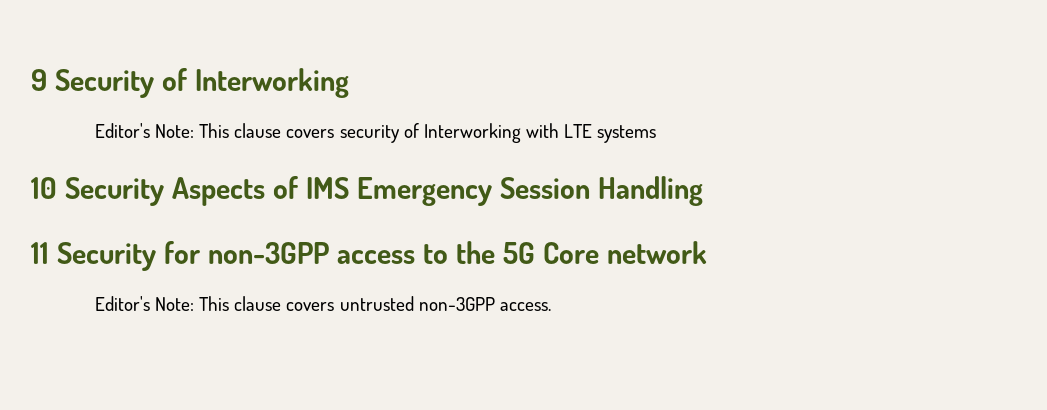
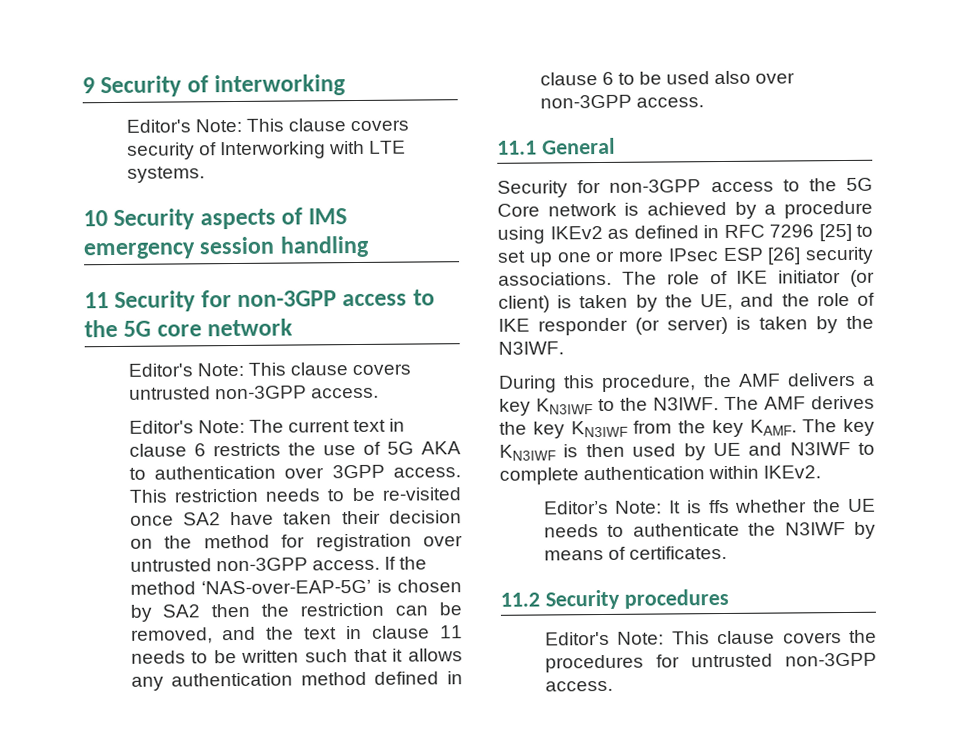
- 9 Security of Interworking
+ 9 Security of interworking
- Editor's Note: This clause covers security of Interworking with LTE systems
+ Editor's Note: This clause covers security of Interworking with LTE systems.
- 10 Security Aspects of IMS Emergency Session Handling
+ 10 Security aspects of IMS emergency session handling
- 11 Security for non-3GPP access to the 5G Core network
+ 11 Security for non-3GPP access to the 5G core network
+ Editor's Note: The current text in clause 6 restricts the use of 5G AKA to authentication over 3GPP access. This restriction needs to be re-visited once SA2 have taken their decision on the method for registration over untrusted non-3GPP access. If the method ‘NAS-over-EAP-5G’ is chosen by SA2 then the restriction can be removed, and the text in clause 11 needs to be written such that it allows any authentication method defined in clause 6 to be used also over non-3GPP access.
+ 11.1 General
+ Security for non-3GPP access to the 5G Core network is achieved by a procedure using IKEv2 as defined in RFC 7296 [25] to set up one or more IPsec ESP [26] security associations. The role of IKE initiator (or client) is taken by the UE, and the role of IKE responder (or server) is taken by the N3IWF.
+ During this procedure, the AMF delivers a key KN3IWF to the N3IWF. The AMF derives the key KN3IWF from the key KAMF. The key KN3IWF is then used by UE and N3IWF to complete authentication within IKEv2.
+ Editor’s Note: It is ffs whether the UE needs to authenticate the N3IWF by means of certificates.
+ 11.2 Security procedures
+ Editor's Note: This clause covers the procedures for untrusted non-3GPP access.

